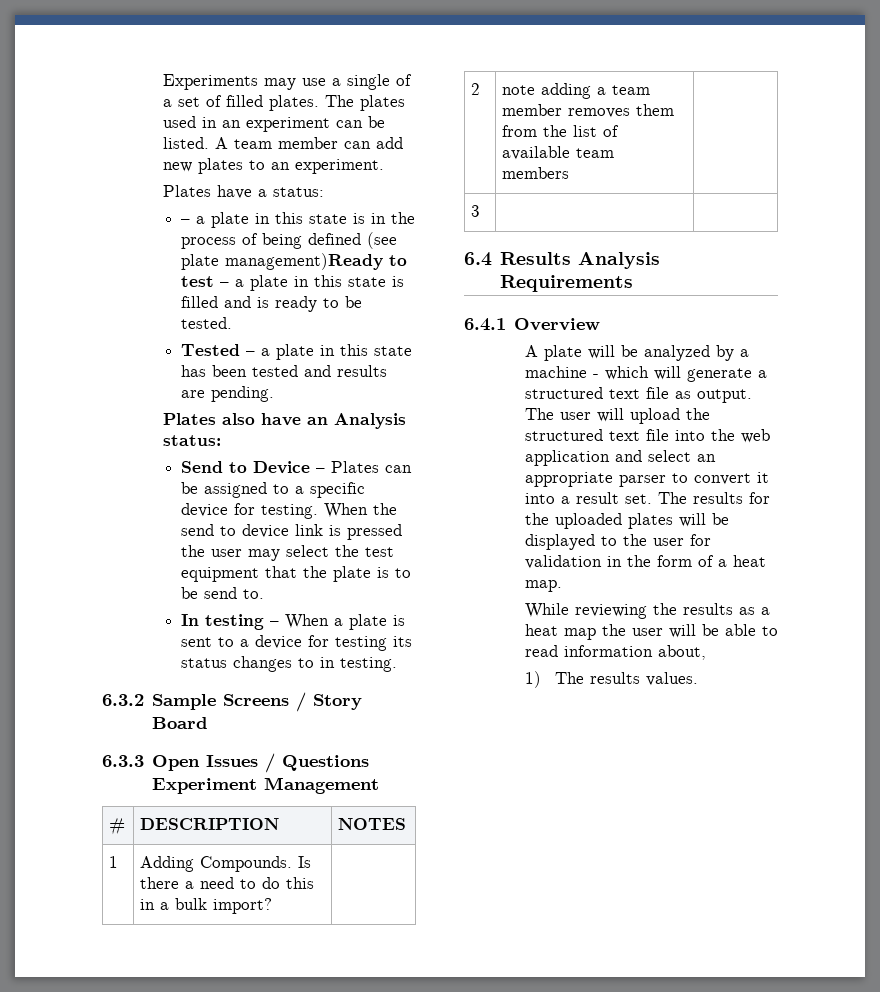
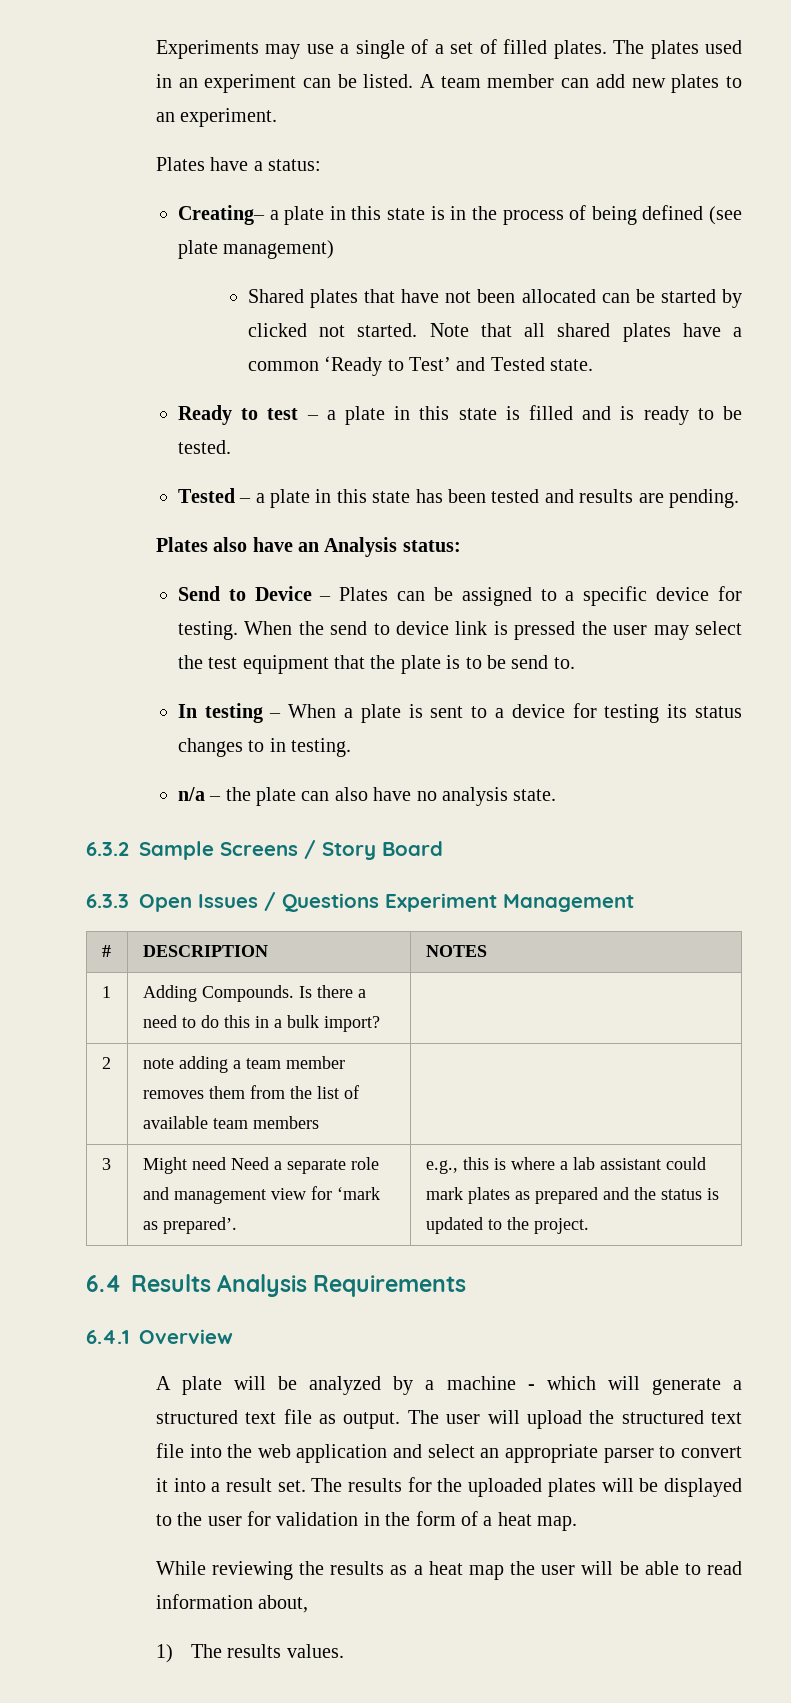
- – a plate in this state is in the process of being defined (see plate management)Ready to test – a plate in this state is filled and is ready to be tested.
+ Creating– a plate in this state is in the process of being defined (see plate management)
+ Shared plates that have not been allocated can be started by clicked not started. Note that all shared plates have a common ‘Ready to Test’ and Tested state.
+ Ready to test – a plate in this state is filled and is ready to be tested.
+ n/a – the plate can also have no analysis state.
- 3 | |
+ 3 | Might need Need a separate role and management view for ‘mark as prepared’. | e.g., this is where a lab assistant could mark plates as prepared and the status is updated to the project.

